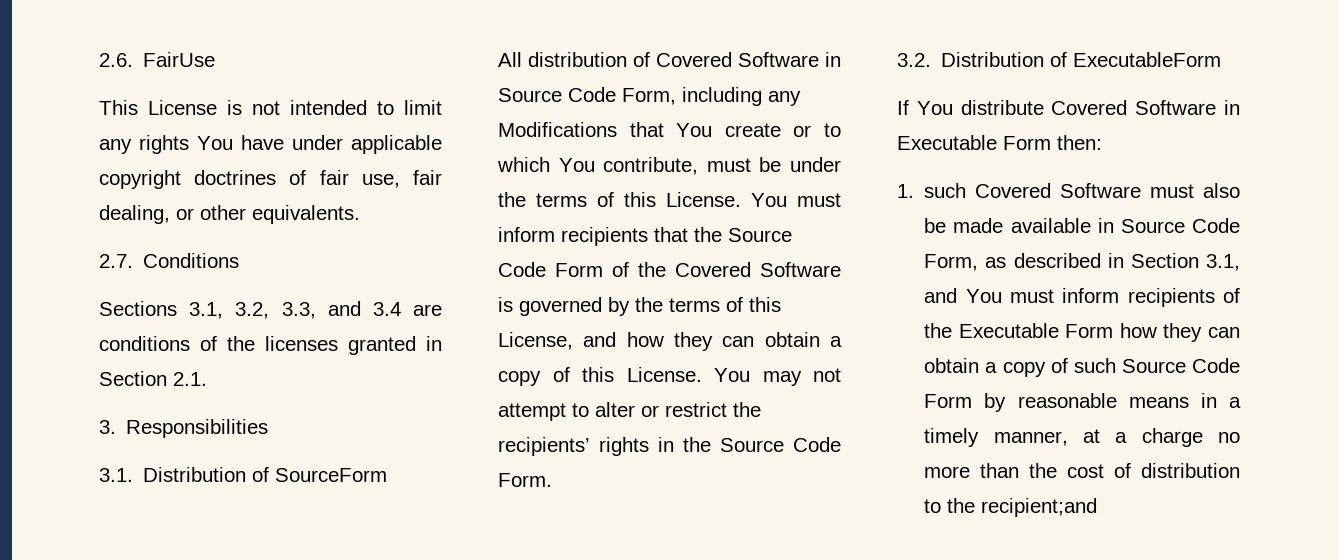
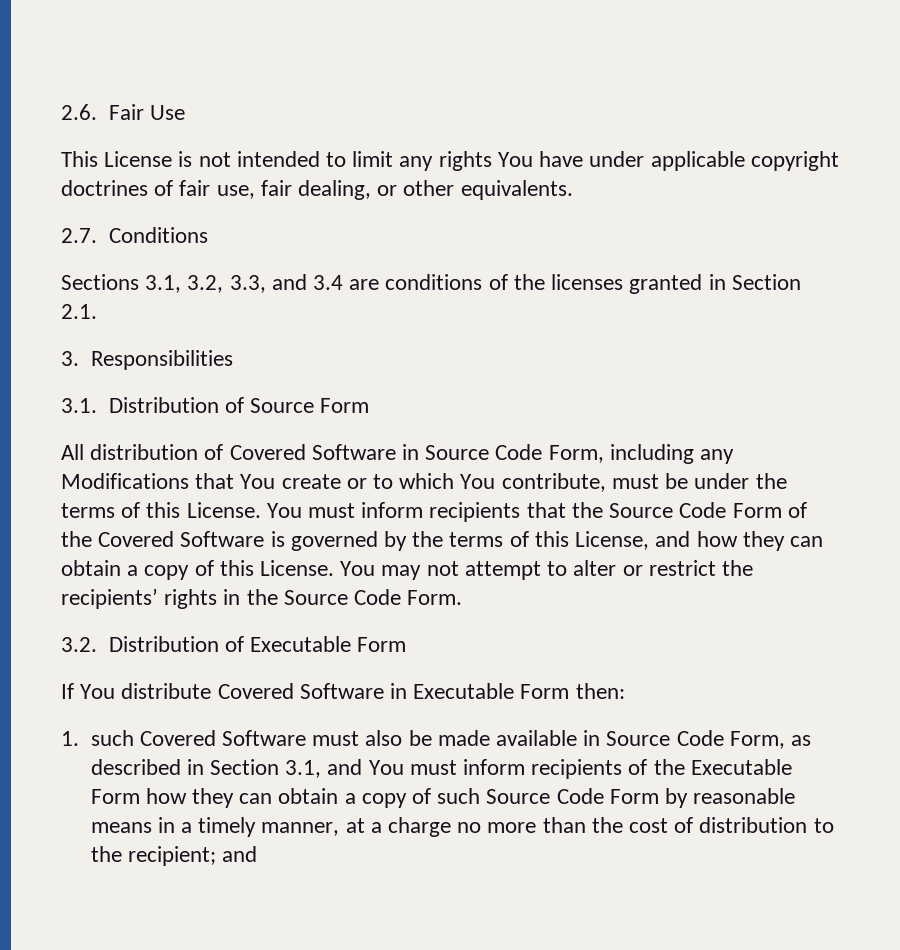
- 2.6. FairUse
+ 2.6. Fair Use
- 3.1. Distribution of SourceForm
+ 3.1. Distribution of Source Form
- 3.2. Distribution of ExecutableForm
+ 3.2. Distribution of Executable Form
- 1. such Covered Software must also be made available in Source Code Form, as described in Section 3.1, and You must inform recipients of the Executable Form how they can obtain a copy of such Source Code Form by reasonable means in a timely manner, at a charge no more than the cost of distribution to the recipient;and
+ 1. such Covered Software must also be made available in Source Code Form, as described in Section 3.1, and You must inform recipients of the Executable Form how they can obtain a copy of such Source Code Form by reasonable means in a timely manner, at a charge no more than the cost of distribution to the recipient; and

